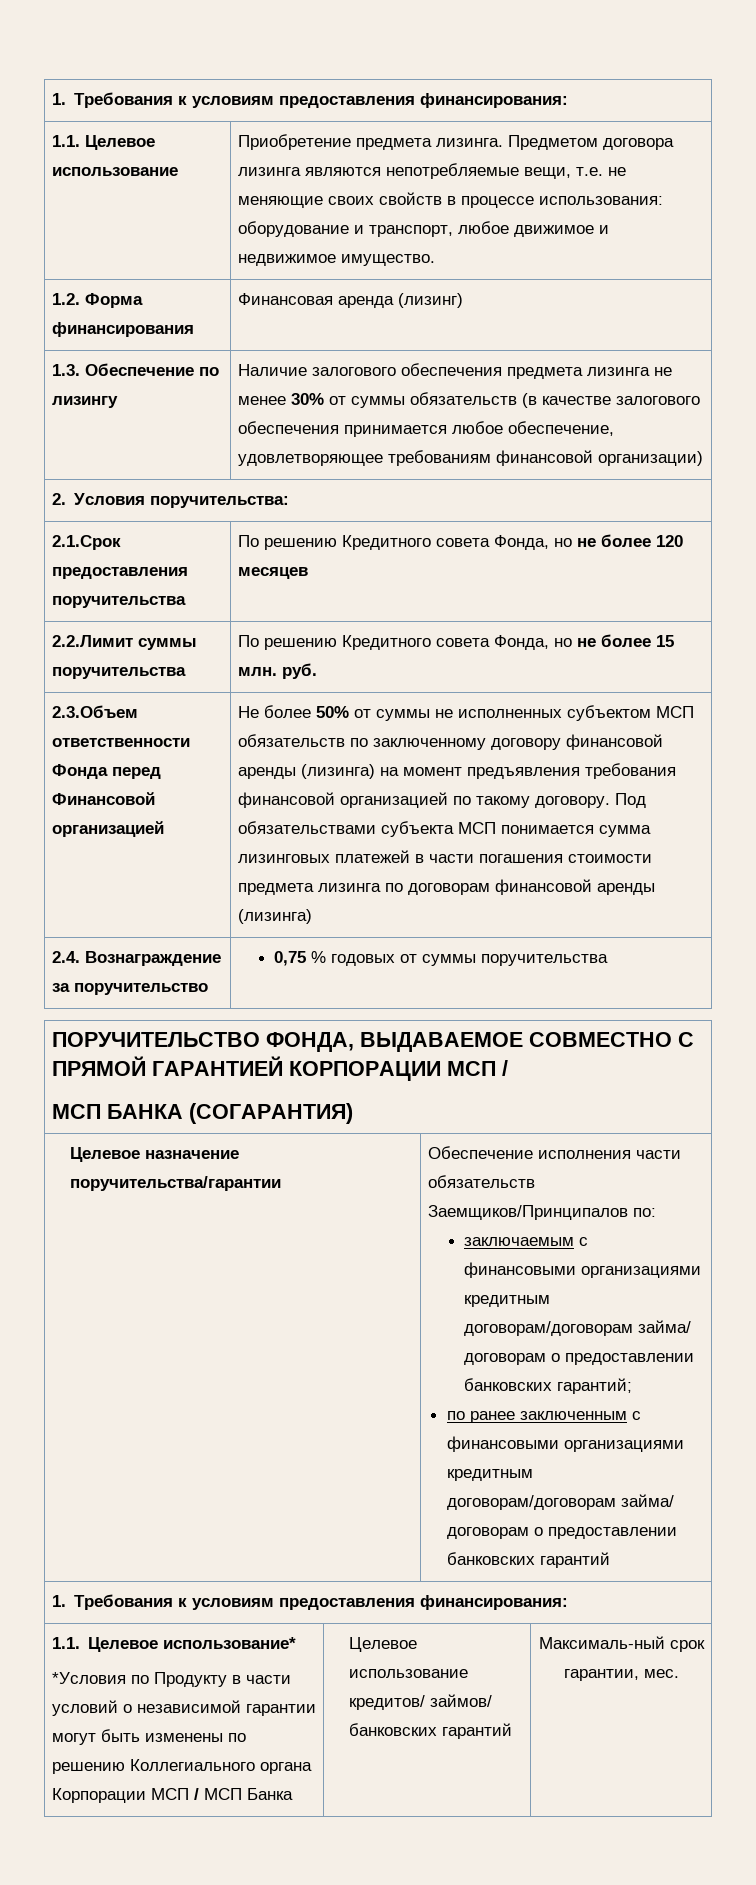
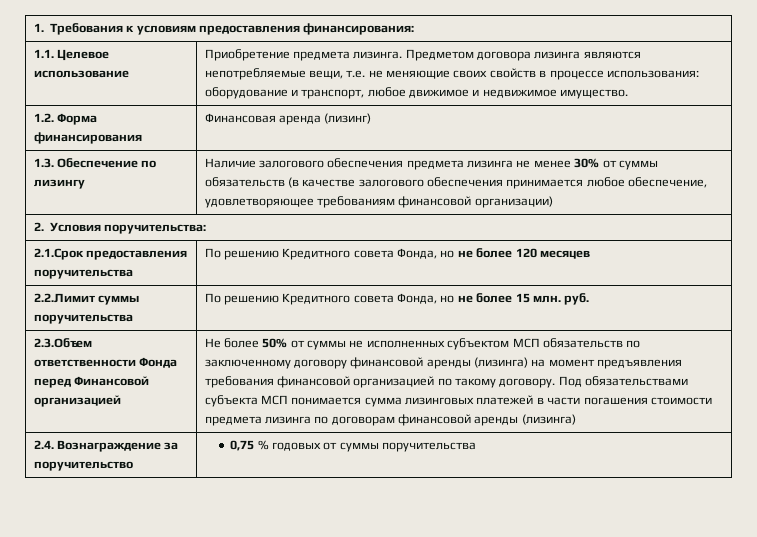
- ПОРУЧИТЕЛЬСТВО ФОНДА, ВЫДАВАЕМОЕ СОВМЕСТНО С ПРЯМОЙ ГАРАНТИЕЙ КОРПОРАЦИИ МСП /
- МСП БАНКА (СОГАРАНТИЯ)
- Целевое назначение поручительства/гарантии | Обеспечение исполнения части обязательств Заемщиков/Принципалов по:
- заключаемым с финансовыми организациями кредитным договорам/договорам займа/ договорам о предоставлении банковских гарантий;
- по ранее заключенным с финансовыми организациями кредитным договорам/договорам займа/ договорам о предоставлении банковских гарантий
- 1. Требования к условиям предоставления финансирования:
- 1.1. Целевое использование*
- *Условия по Продукту в части условий о независимой гарантии могут быть изменены по решению Коллегиального органа Корпорации МСП / МСП Банка | Целевое использование кредитов/ займов/ банковских гарантий | Максималь-ный срок гарантии, мес.

